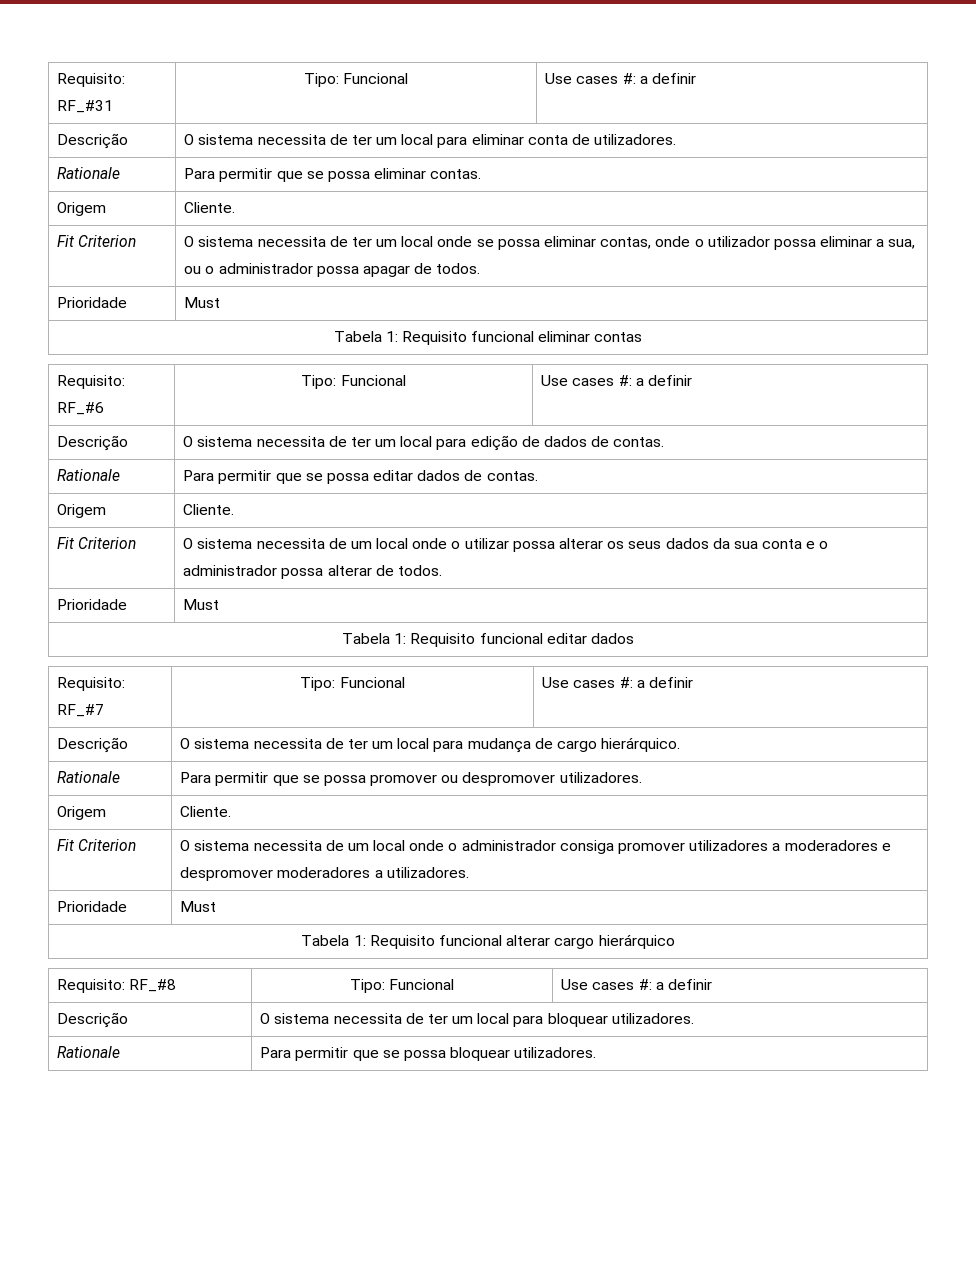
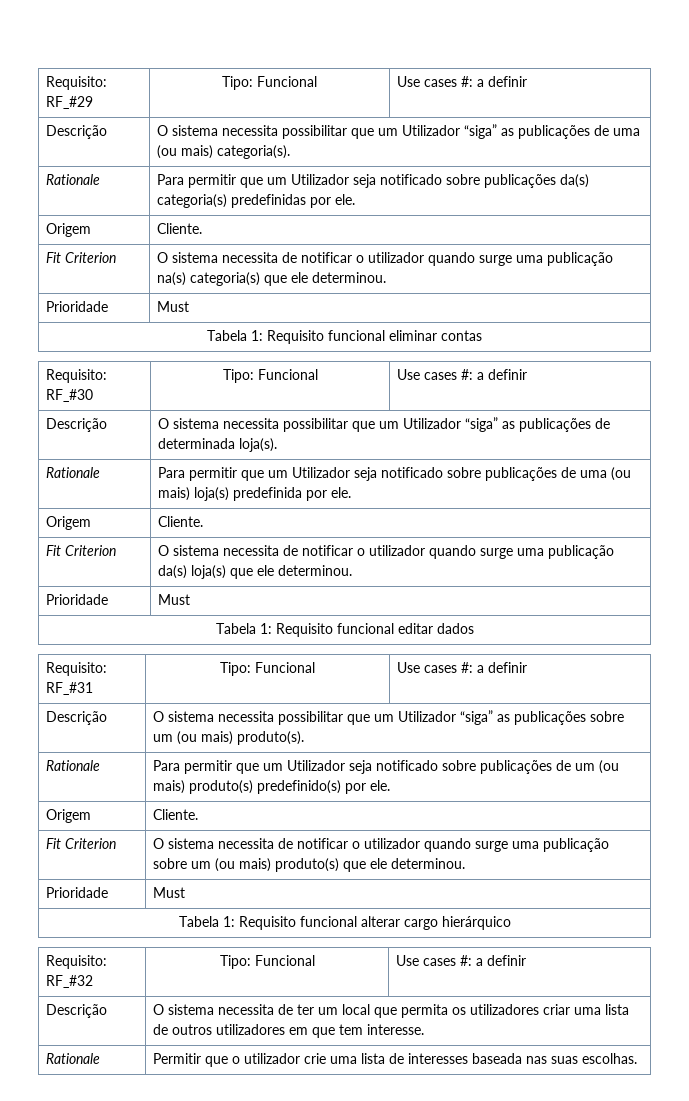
+ Requisito: RF_#29 | Tipo: Funcional | Use cases #: a definir
+ Descrição | O sistema necessita possibilitar que um Utilizador “siga” as publicações de uma (ou mais) categoria(s).
+ Rationale | Para permitir que um Utilizador seja notificado sobre publicações da(s) categoria(s) predefinidas por ele.
+ Origem | Cliente.
+ Fit Criterion | O sistema necessita de notificar o utilizador quando surge uma publicação na(s) categoria(s) que ele determinou.
+ Prioridade | Must
+ Tabela 1: Requisito funcional eliminar contas
+ Requisito: RF_#30 | Tipo: Funcional | Use cases #: a definir
+ Descrição | O sistema necessita possibilitar que um Utilizador “siga” as publicações de determinada loja(s).
+ Rationale | Para permitir que um Utilizador seja notificado sobre publicações de uma (ou mais) loja(s) predefinida por ele.
+ Origem | Cliente.
+ Fit Criterion | O sistema necessita de notificar o utilizador quando surge uma publicação da(s) loja(s) que ele determinou.
+ Prioridade | Must
+ Tabela 1: Requisito funcional editar dados
- Descrição | O sistema necessita de ter um local para eliminar conta de utilizadores.
- Rationale | Para permitir que se possa eliminar contas.
+ Descrição | O sistema necessita possibilitar que um Utilizador “siga” as publicações sobre um (ou mais) produto(s).
+ Rationale | Para permitir que um Utilizador seja notificado sobre publicações de um (ou mais) produto(s) predefinido(s) por ele.
  Origem | Cliente.
- Fit Criterion | O sistema necessita de ter um local onde se possa eliminar contas, onde o utilizador possa eliminar a sua, ou o administrador possa apagar de todos.
- Prioridade | Must
- Tabela 1: Requisito funcional eliminar contas
- Requisito: RF_#6 | Tipo: Funcional | Use cases #: a definir
- Descrição | O sistema necessita de ter um local para edição de dados de contas.
- Rationale | Para permitir que se possa editar dados de contas.
- Origem | Cliente.
- Fit Criterion | O sistema necessita de um local onde o utilizar possa alterar os seus dados da sua conta e o administrador possa alterar de todos.
- Prioridade | Must
- Tabela 1: Requisito funcional editar dados
- Requisito: RF_#7 | Tipo: Funcional | Use cases #: a definir
- Descrição | O sistema necessita de ter um local para mudança de cargo hierárquico.
- Rationale | Para permitir que se possa promover ou despromover utilizadores.
- Origem | Cliente.
- Fit Criterion | O sistema necessita de um local onde o administrador consiga promover utilizadores a moderadores e despromover moderadores a utilizadores.
+ Fit Criterion | O sistema necessita de notificar o utilizador quando surge uma publicação sobre um (ou mais) produto(s) que ele determinou.
  Prioridade | Must
  Tabela 1: Requisito funcional alterar cargo hierárquico
- Requisito: RF_#8 | Tipo: Funcional | Use cases #: a definir
- Descrição | O sistema necessita de ter um local para bloquear utilizadores.
- Rationale | Para permitir que se possa bloquear utilizadores.
+ Requisito: RF_#32 | Tipo: Funcional | Use cases #: a definir
+ Descrição | O sistema necessita de ter um local que permita os utilizadores criar uma lista de outros utilizadores em que tem interesse.
+ Rationale | Permitir que o utilizador crie uma lista de interesses baseada nas suas escolhas.

